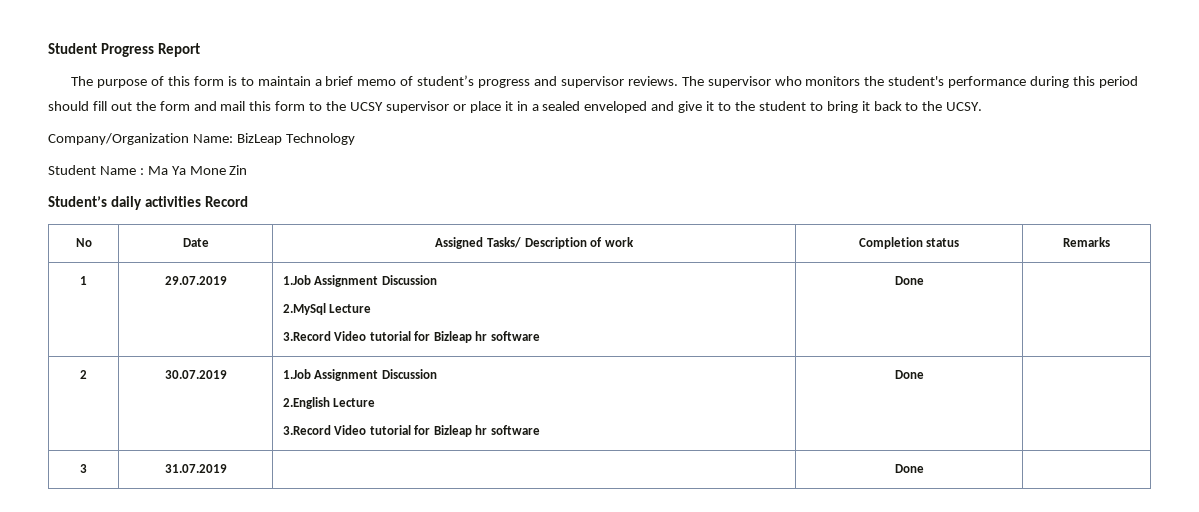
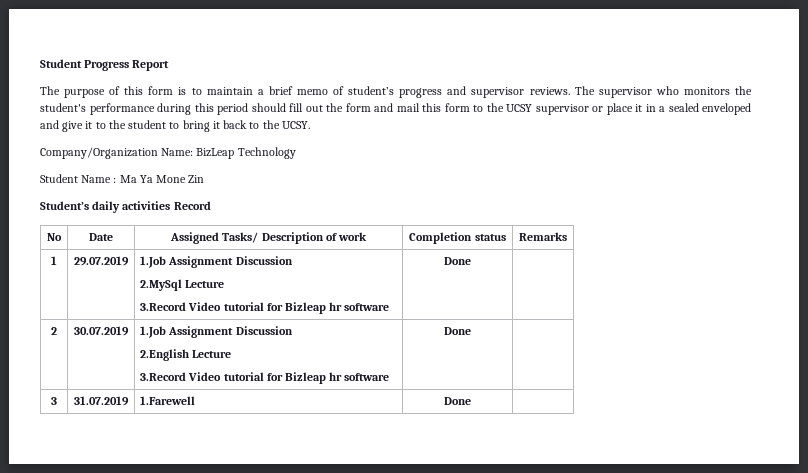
- 3 | 31.07.2019 | | Done |
+ 3 | 31.07.2019 | 1.Farewell | Done |

